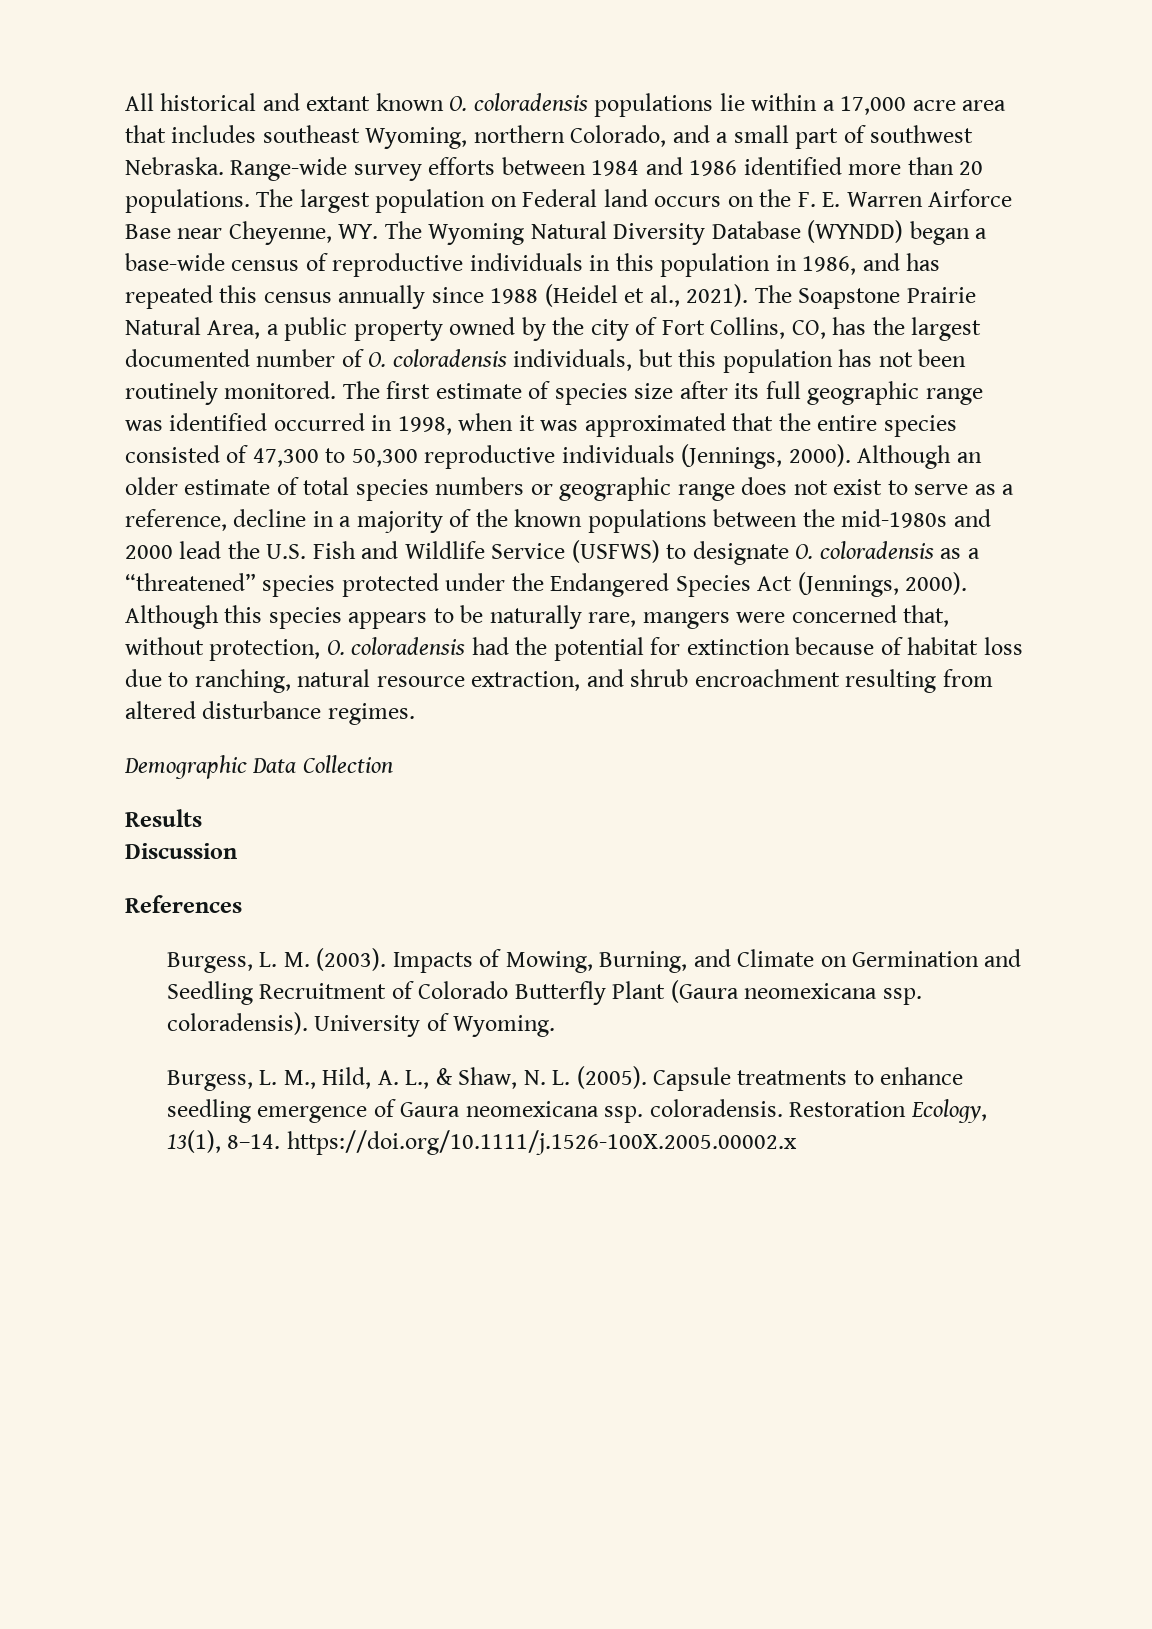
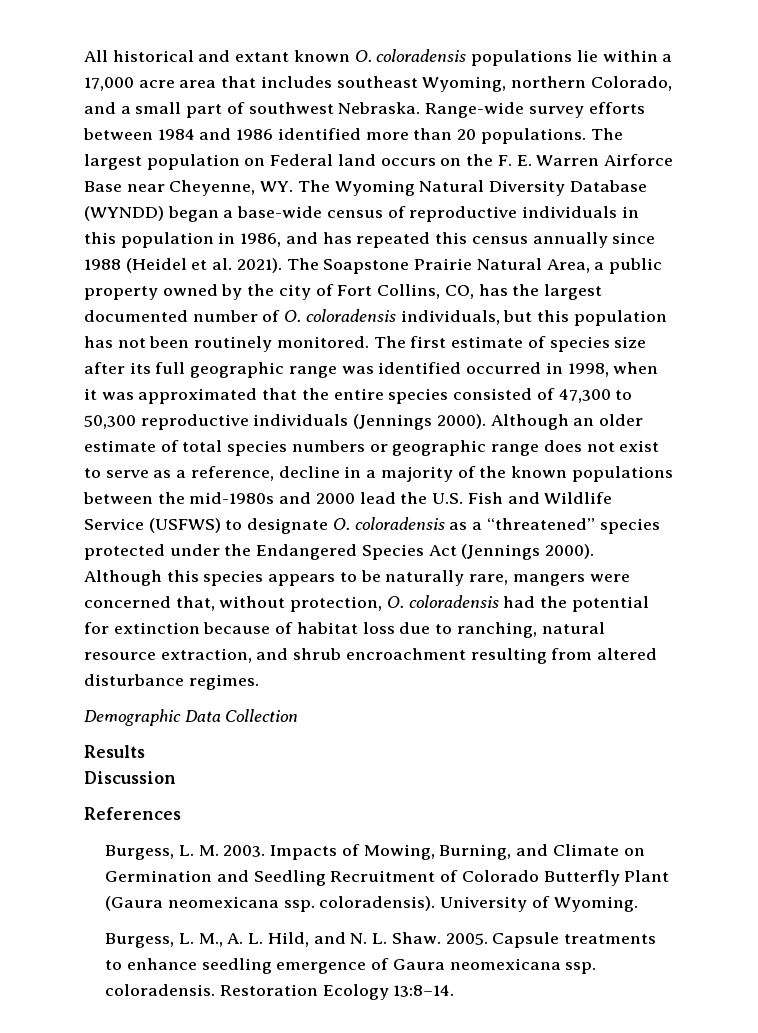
- The largest population on Federal land occurs on the F. E. Warren Airforce Base near Cheyenne, WY. The Wyoming Natural Diversity Database (WYNDD) began a base-wide census of reproductive individuals in this population in 1986, and has repeated this census annually since 1988 (Heidel et al., 2021).
+ The largest population on Federal land occurs on the F. E. Warren Airforce Base near Cheyenne, WY. The Wyoming Natural Diversity Database (WYNDD) began a base-wide census of reproductive individuals in this population in 1986, and has repeated this census annually since 1988 (Heidel et al. 2021).
- The first estimate of species size after its full geographic range was identified occurred in 1998, when it was approximated that the entire species consisted of 47,300 to 50,300 reproductive individuals (Jennings, 2000).
+ The first estimate of species size after its full geographic range was identified occurred in 1998, when it was approximated that the entire species consisted of 47,300 to 50,300 reproductive individuals (Jennings 2000).
- Although an older estimate of total species numbers or geographic range does not exist to serve as a reference, decline in a majority of the known populations between the mid-1980s and 2000 lead the U.S. Fish and Wildlife Service (USFWS) to designate O. coloradensis as a “threatened” species protected under the Endangered Species Act (Jennings, 2000).
+ Although an older estimate of total species numbers or geographic range does not exist to serve as a reference, decline in a majority of the known populations between the mid-1980s and 2000 lead the U.S. Fish and Wildlife Service (USFWS) to designate O. coloradensis as a “threatened” species protected under the Endangered Species Act (Jennings 2000).
- Burgess, L. M. (2003).
+ Burgess, L. M. 2003.
- Burgess, L. M., Hild, A. L., & Shaw, N. L. (2005).
+ Burgess, L. M., A. L. Hild, and N. L. Shaw. 2005.
- Restoration Ecology, 13(1), 8–14. https://doi.org/10.1111/j.1526-100X.2005.00002.x
+ Restoration Ecology 13:8–14.

